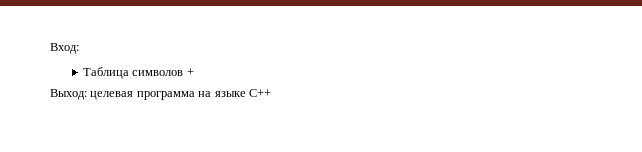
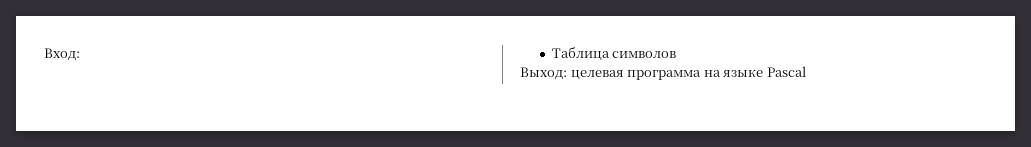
- Таблица символов +
+ Таблица символов
- Выход: целевая программа на языке С++
+ Выход: целевая программа на языке Pascal

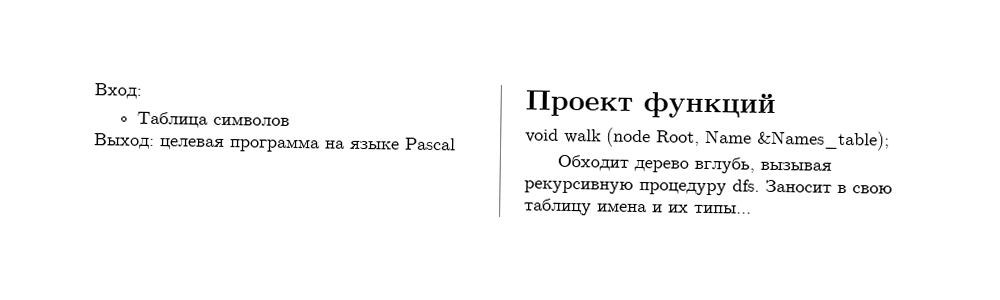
+ Проект функций
+ void walk (node Root, Name &Names_table);
+ Обходит дерево вглубь, вызывая рекурсивную процедуру dfs. Заносит в свою таблицу имена и их типы…

